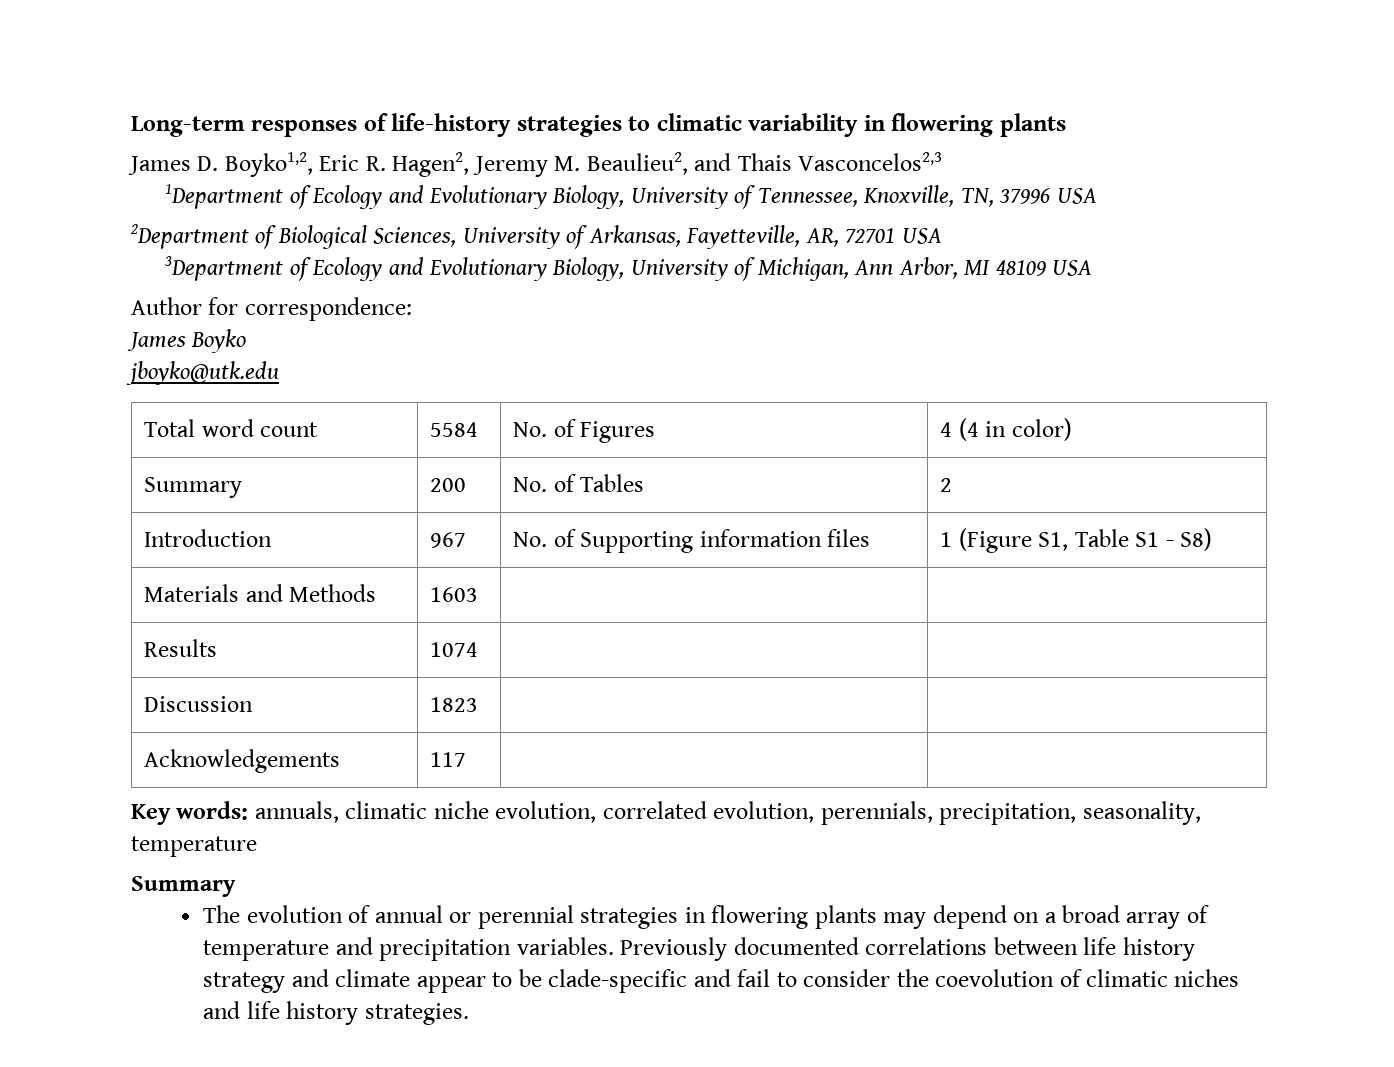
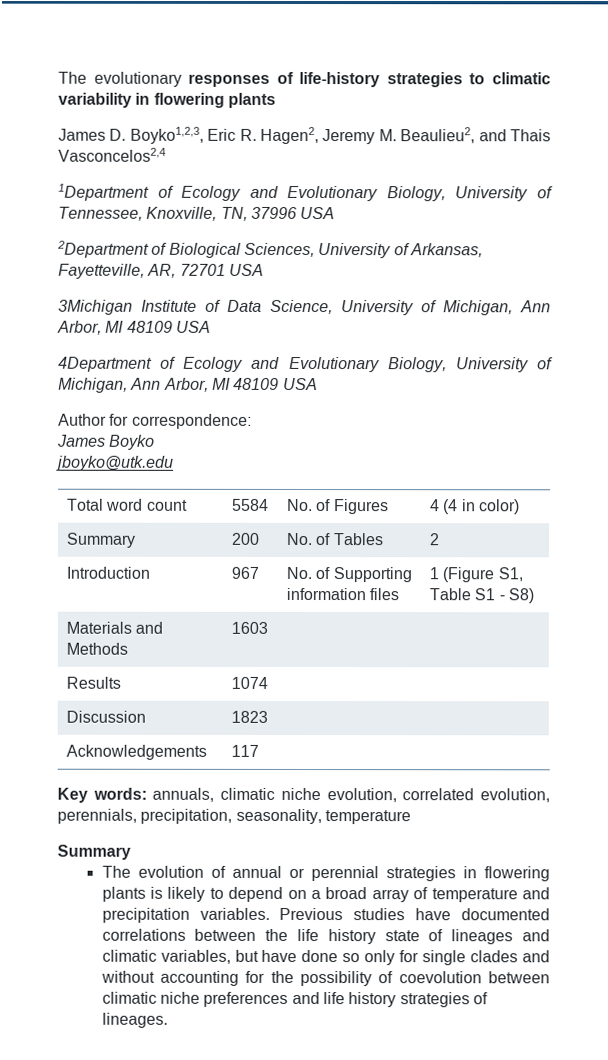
- Long-term responses of life-history strategies to climatic variability in flowering plants
+ The evolutionary responses of life-history strategies to climatic variability in flowering plants
- James D. Boyko1,2, Eric R. Hagen2, Jeremy M. Beaulieu2, and Thais Vasconcelos2,3
+ James D. Boyko1,2,3, Eric R. Hagen2, Jeremy M. Beaulieu2, and Thais Vasconcelos2,4
- 3Department of Ecology and Evolutionary Biology, University of Michigan, Ann Arbor, MI 48109 USA
+ 3Michigan Institute of Data Science, University of Michigan, Ann Arbor, MI 48109 USA
+ 4Department of Ecology and Evolutionary Biology, University of Michigan, Ann Arbor, MI 48109 USA
- The evolution of annual or perennial strategies in flowering plants may depend on a broad array of temperature and precipitation variables.
+ The evolution of annual or perennial strategies in flowering plants is likely to depend on a broad array of temperature and precipitation variables.
- Previously documented correlations between life history strategy and climate appear to be clade-specific and fail to consider the coevolution of climatic niches and life history strategies.
+ Previous studies have documented correlations between the life history state of lineages and climatic variables, but have done so only for single clades and without accounting for the possibility of coevolution between climatic niche preferences and life history strategies of lineages.

